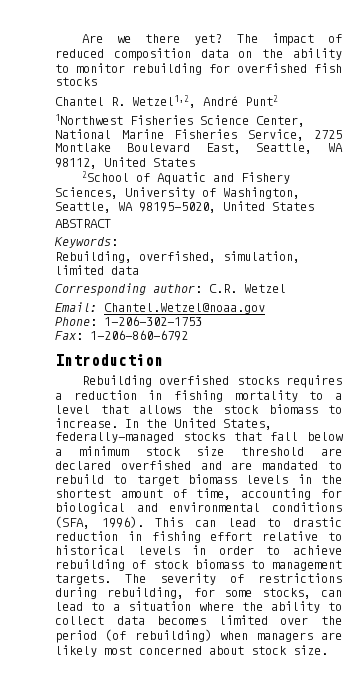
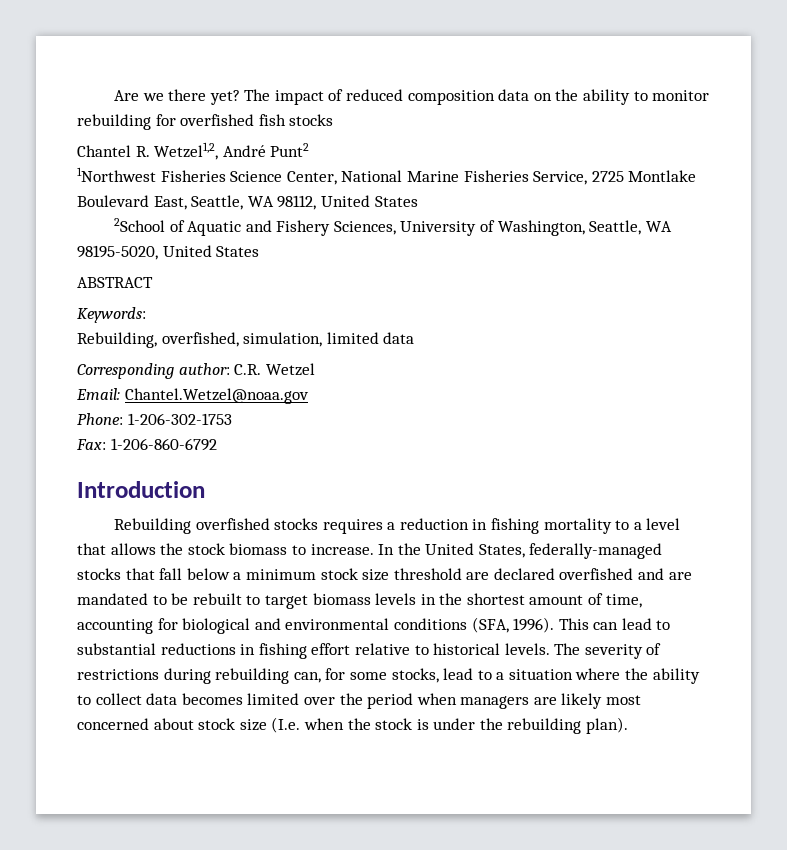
- In the United States, federally-managed stocks that fall below a minimum stock size threshold are declared overfished and are mandated to rebuild to target biomass levels in the shortest amount of time, accounting for biological and environmental conditions (SFA, 1996).
+ In the United States, federally-managed stocks that fall below a minimum stock size threshold are declared overfished and are mandated to be rebuilt to target biomass levels in the shortest amount of time, accounting for biological and environmental conditions (SFA, 1996).
- This can lead to drastic reduction in fishing effort relative to historical levels in order to achieve rebuilding of stock biomass to management targets.
+ This can lead to substantial reductions in fishing effort relative to historical levels.
- The severity of restrictions during rebuilding, for some stocks, can lead to a situation where the ability to collect data becomes limited over the period (of rebuilding) when managers are likely most concerned about stock size.
+ The severity of restrictions during rebuilding can, for some stocks, lead to a situation where the ability to collect data becomes limited over the period when managers are likely most concerned about stock size (I.e. when the stock is under the rebuilding plan).

